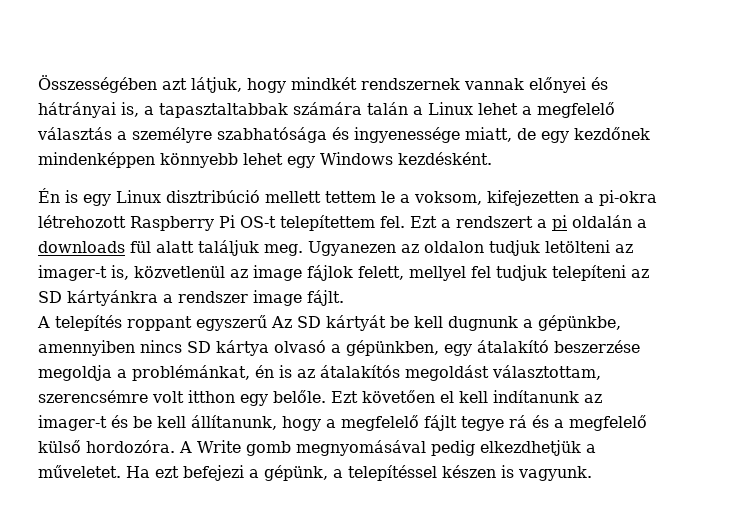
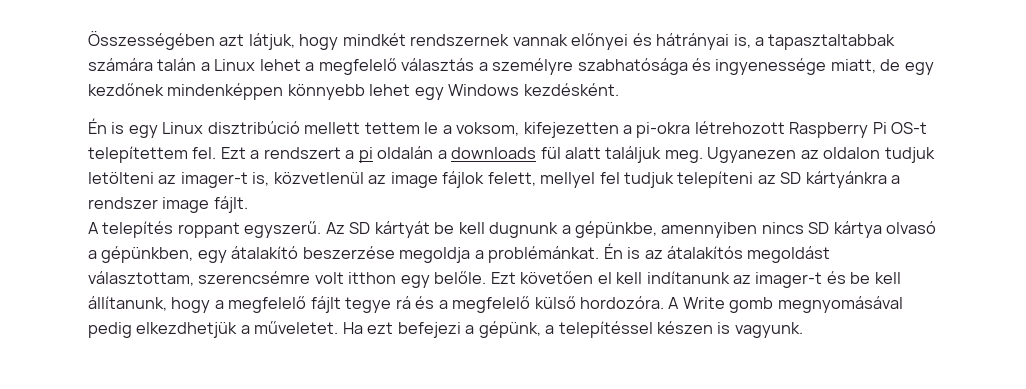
- A telepítés roppant egyszerű Az SD kártyát be kell dugnunk a gépünkbe, amennyiben nincs SD kártya olvasó a gépünkben, egy átalakító beszerzése megoldja a problémánkat, én is az átalakítós megoldást választottam, szerencsémre volt itthon egy belőle.
+ A telepítés roppant egyszerű. Az SD kártyát be kell dugnunk a gépünkbe, amennyiben nincs SD kártya olvasó a gépünkben, egy átalakító beszerzése megoldja a problémánkat. Én is az átalakítós megoldást választottam, szerencsémre volt itthon egy belőle.

